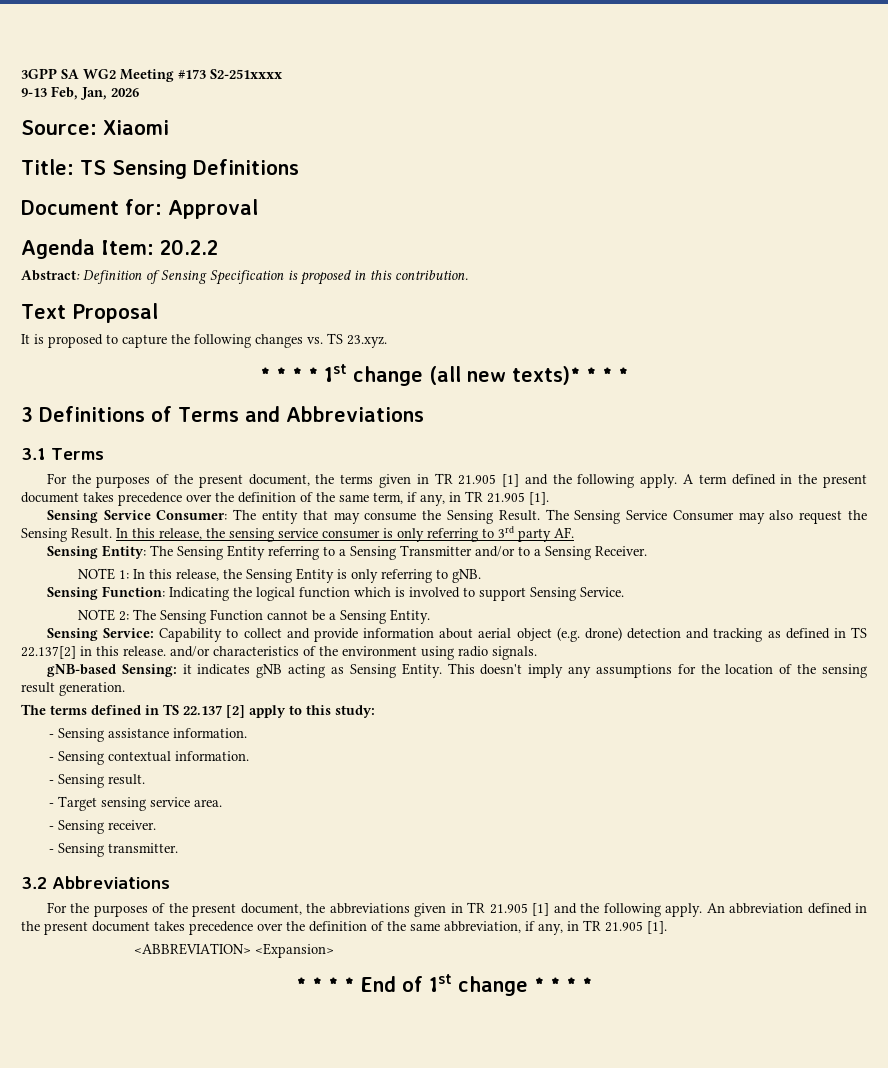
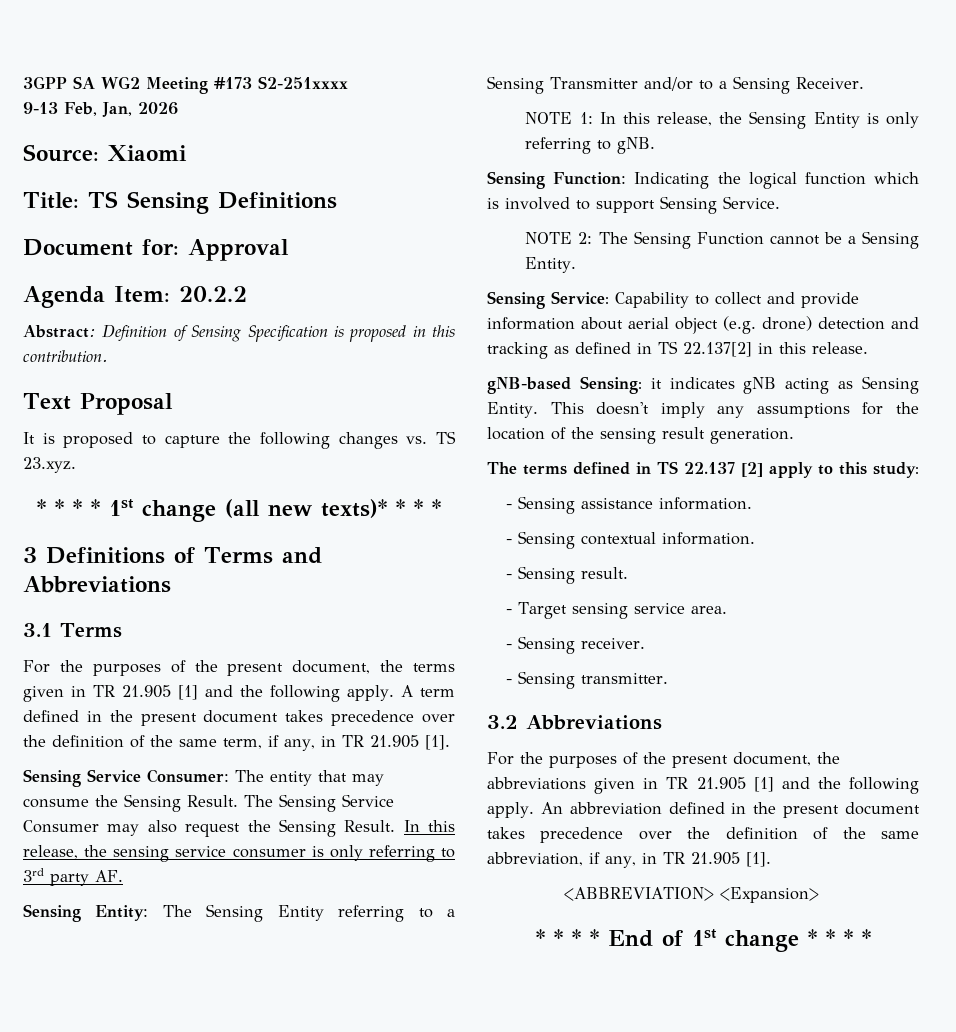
- Sensing Service: Capability to collect and provide information about aerial object (e.g. drone) detection and tracking as defined in TS 22.137[2] in this release. and/or characteristics of the environment using radio signals.
+ Sensing Service: Capability to collect and provide information about aerial object (e.g. drone) detection and tracking as defined in TS 22.137[2] in this release.

